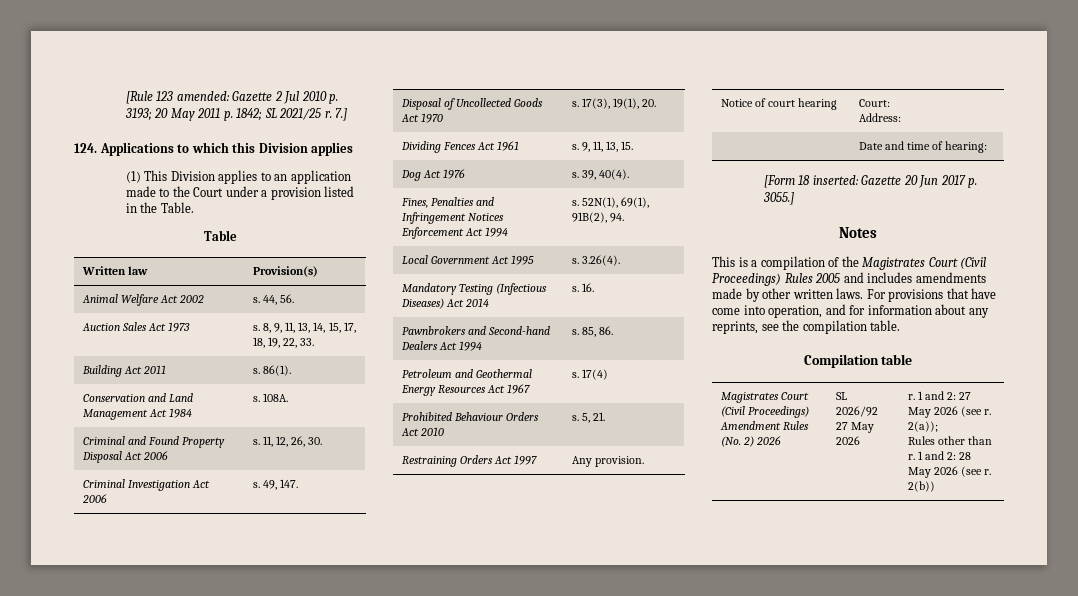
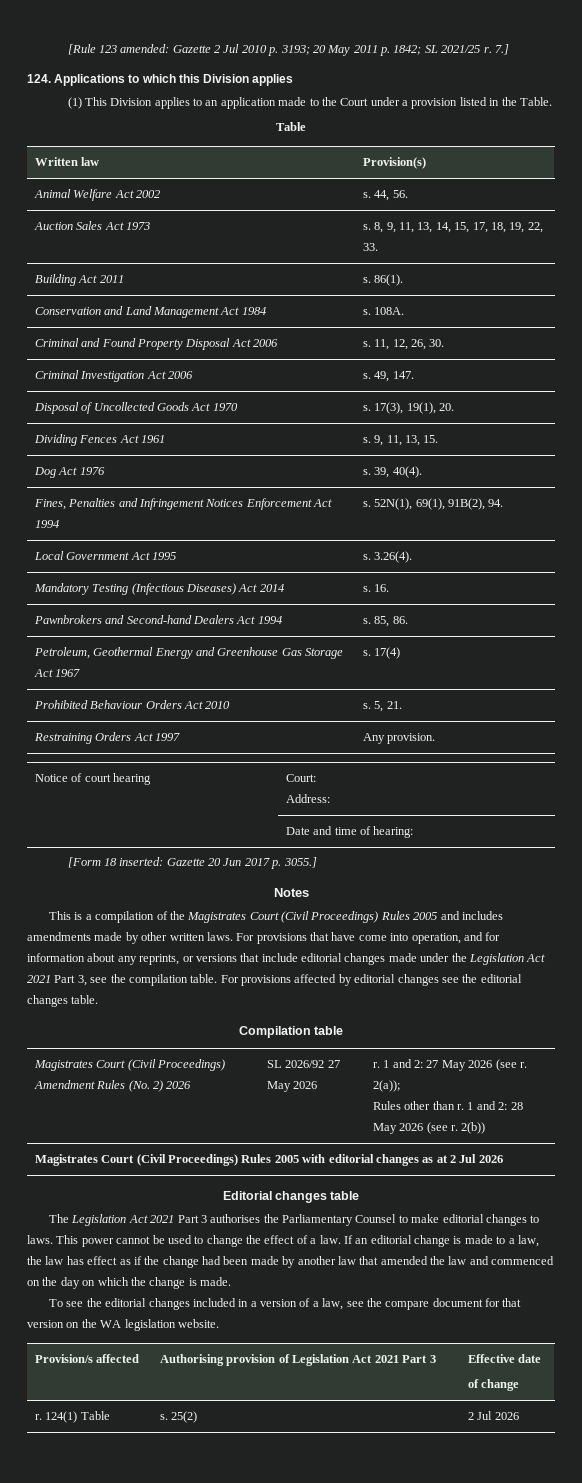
- Petroleum and Geothermal Energy Resources Act 1967 | s. 17(4)
+ Petroleum, Geothermal Energy and Greenhouse Gas Storage Act 1967 | s. 17(4)
- For provisions that have come into operation, and for information about any reprints, see the compilation table.
+ For provisions that have come into operation, and for information about any reprints, or versions that include editorial changes made under the Legislation Act 2021 Part 3, see the compilation table. For provisions affected by editorial changes see the editorial changes table.
+ Magistrates Court (Civil Proceedings) Rules 2005 with editorial changes as at 2 Jul 2026
+ Editorial changes table
+ The Legislation Act 2021 Part 3 authorises the Parliamentary Counsel to make editorial changes to laws. This power cannot be used to change the effect of a law. If an editorial change is made to a law, the law has effect as if the change had been made by another law that amended the law and commenced on the day on which the change is made.
+ To see the editorial changes included in a version of a law, see the compare document for that version on the WA legislation website.
+ Provision/s affected | Authorising provision of Legislation Act 2021 Part 3 | Effective date
+ of change
+ r. 124(1) Table | s. 25(2) | 2 Jul 2026

